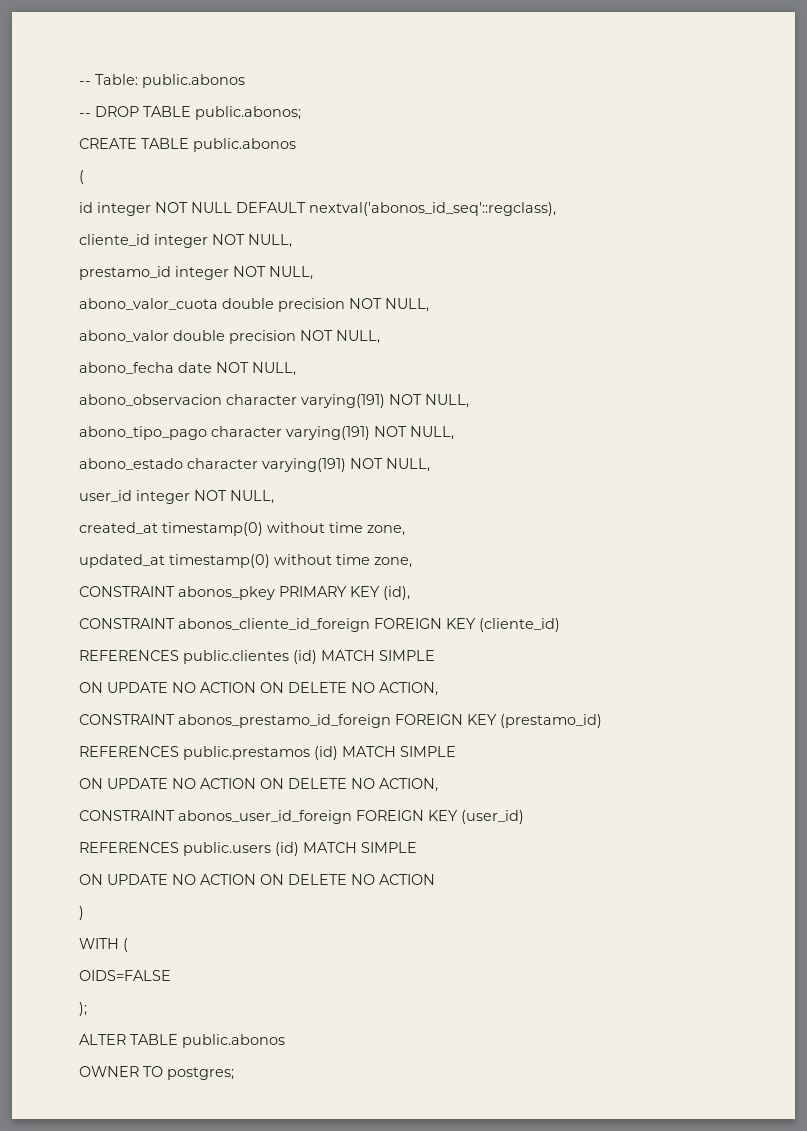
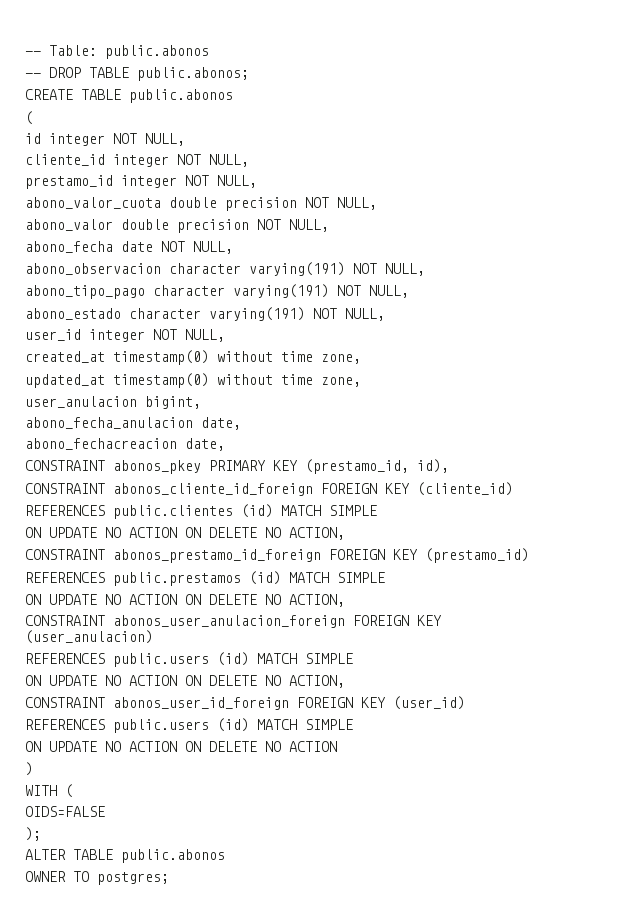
- id integer NOT NULL DEFAULT nextval('abonos_id_seq'::regclass),
+ id integer NOT NULL,
+ user_anulacion bigint,
+ abono_fecha_anulacion date,
+ abono_fechacreacion date,
- CONSTRAINT abonos_pkey PRIMARY KEY (id),
+ CONSTRAINT abonos_pkey PRIMARY KEY (prestamo_id, id),
+ CONSTRAINT abonos_user_anulacion_foreign FOREIGN KEY (user_anulacion)
+ REFERENCES public.users (id) MATCH SIMPLE
+ ON UPDATE NO ACTION ON DELETE NO ACTION,

